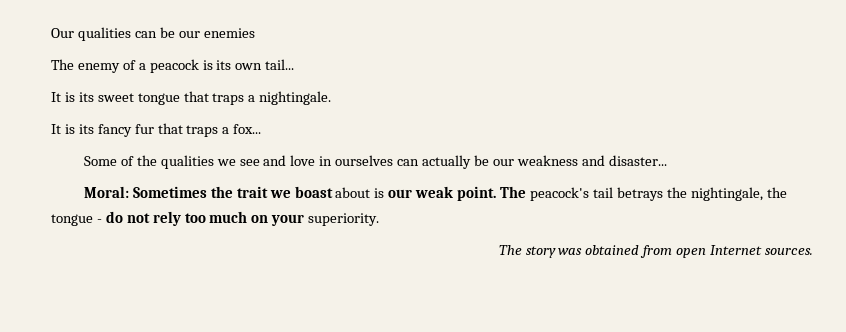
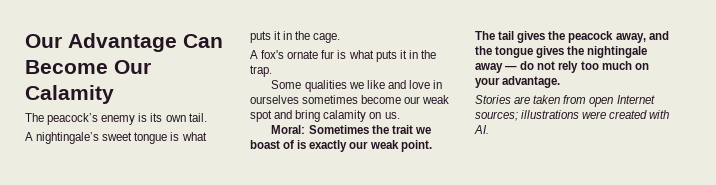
- Our qualities can be our enemies
- The enemy of a peacock is its own tail...
- It is its sweet tongue that traps a nightingale.
- It is its fancy fur that traps a fox...
+ Our Advantage Can Become Our Calamity
+ The peacock’s enemy is its own tail.
+ A nightingale’s sweet tongue is what puts it in the cage.
+ A fox's ornate fur is what puts it in the trap.
- Some of the qualities we see and love in ourselves can actually be our weakness and disaster...
+ Some qualities we like and love in ourselves sometimes become our weak spot and bring calamity on us.
- Moral: Sometimes the trait we boast about is our weak point.
+ Moral: Sometimes the trait we boast of is exactly our weak point.
- The peacock's tail betrays the nightingale, the tongue - do not rely too much on your superiority.
- The story was obtained from open Internet sources.
+ The tail gives the peacock away, and the tongue gives the nightingale away — do not rely too much on your advantage.
+ Stories are taken from open Internet sources; illustrations were created with AI.

